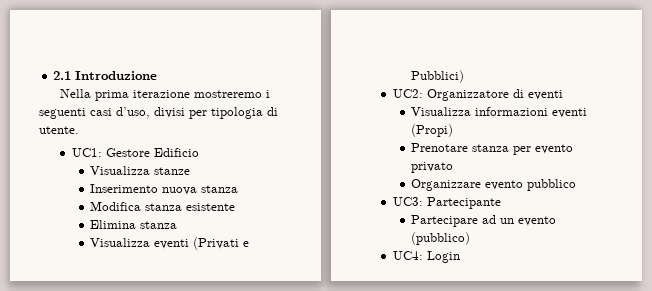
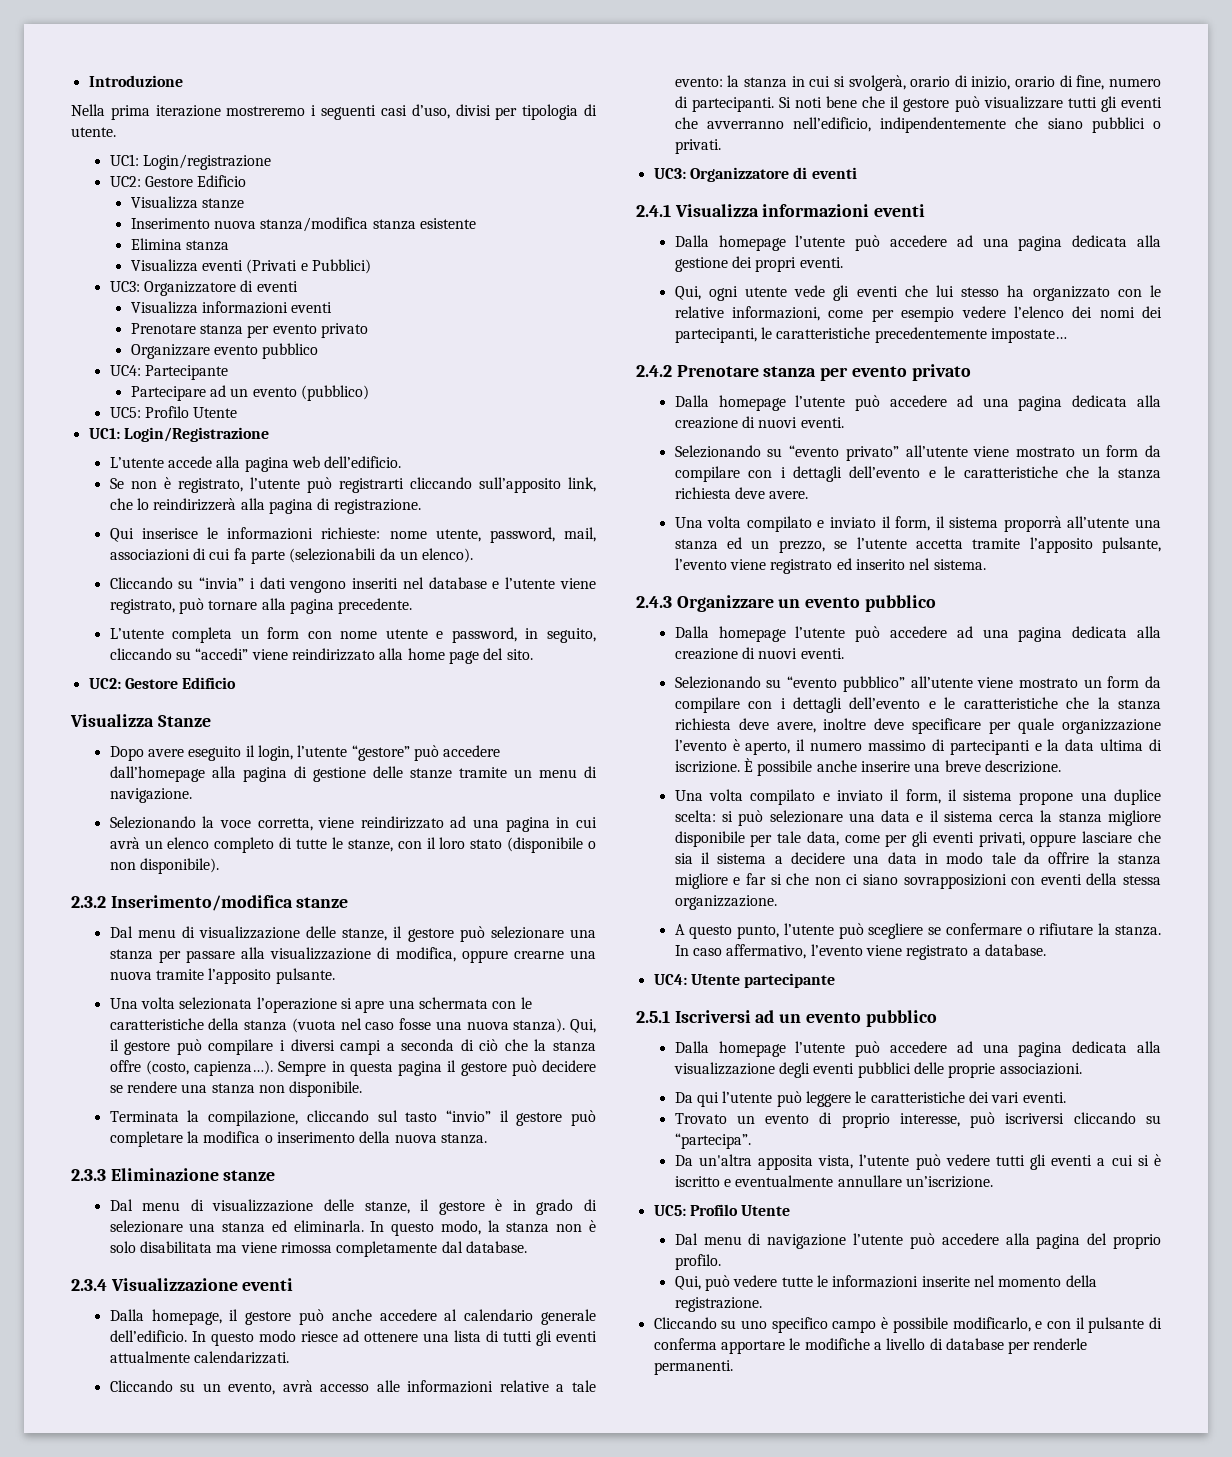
- 2.1 Introduzione
+ Introduzione
- UC1: Gestore Edificio
+ UC1: Login/registrazione
+ UC2: Gestore Edificio
- Inserimento nuova stanza
- Modifica stanza esistente
+ Inserimento nuova stanza/modifica stanza esistente
  Visualizza eventi (Privati e Pubblici)
- UC2: Organizzatore di eventi
- Visualizza informazioni eventi (Propi)
+ UC3: Organizzatore di eventi
+ Visualizza informazioni eventi
- UC3: Partecipante
+ UC4: Partecipante
  Partecipare ad un evento (pubblico)
- UC4: Login
+ UC5: Profilo Utente
+ UC1: Login/Registrazione
+ L’utente accede alla pagina web dell’edificio.
+ Se non è registrato, l’utente può registrarti cliccando sull’apposito link, che lo reindirizzerà alla pagina di registrazione.
+ Qui inserisce le informazioni richieste: nome utente, password, mail, associazioni di cui fa parte (selezionabili da un elenco).
+ Cliccando su “invia” i dati vengono inseriti nel database e l’utente viene registrato, può tornare alla pagina precedente.
+ L’utente completa un form con nome utente e password, in seguito, cliccando su “accedi” viene reindirizzato alla home page del sito.
+ UC2: Gestore Edificio
+ Visualizza Stanze
+ Dopo avere eseguito il login, l’utente “gestore” può accedere dall’homepage alla pagina di gestione delle stanze tramite un menu di navigazione.
+ Selezionando la voce corretta, viene reindirizzato ad una pagina in cui avrà un elenco completo di tutte le stanze, con il loro stato (disponibile o non disponibile).
+ 2.3.2 Inserimento/modifica stanze
+ Dal menu di visualizzazione delle stanze, il gestore può selezionare una stanza per passare alla visualizzazione di modifica, oppure crearne una nuova tramite l’apposito pulsante.
+ Una volta selezionata l’operazione si apre una schermata con le caratteristiche della stanza (vuota nel caso fosse una nuova stanza). Qui, il gestore può compilare i diversi campi a seconda di ciò che la stanza offre (costo, capienza…). Sempre in questa pagina il gestore può decidere se rendere una stanza non disponibile.
+ Terminata la compilazione, cliccando sul tasto “invio” il gestore può completare la modifica o inserimento della nuova stanza.
+ 2.3.3 Eliminazione stanze
+ Dal menu di visualizzazione delle stanze, il gestore è in grado di selezionare una stanza ed eliminarla. In questo modo, la stanza non è solo disabilitata ma viene rimossa completamente dal database.
+ 2.3.4 Visualizzazione eventi
+ Dalla homepage, il gestore può anche accedere al calendario generale dell’edificio. In questo modo riesce ad ottenere una lista di tutti gli eventi attualmente calendarizzati.
+ Cliccando su un evento, avrà accesso alle informazioni relative a tale evento: la stanza in cui si svolgerà, orario di inizio, orario di fine, numero di partecipanti. Si noti bene che il gestore può visualizzare tutti gli eventi che avverranno nell’edificio, indipendentemente che siano pubblici o privati.
+ UC3: Organizzatore di eventi
+ 2.4.1 Visualizza informazioni eventi
+ Dalla homepage l’utente può accedere ad una pagina dedicata alla gestione dei propri eventi.
+ Qui, ogni utente vede gli eventi che lui stesso ha organizzato con le relative informazioni, come per esempio vedere l’elenco dei nomi dei partecipanti, le caratteristiche precedentemente impostate…
+ 2.4.2 Prenotare stanza per evento privato
+ Dalla homepage l’utente può accedere ad una pagina dedicata alla creazione di nuovi eventi.
+ Selezionando su “evento privato” all’utente viene mostrato un form da compilare con i dettagli dell’evento e le caratteristiche che la stanza richiesta deve avere.
+ Una volta compilato e inviato il form, il sistema proporrà all’utente una stanza ed un prezzo, se l’utente accetta tramite l’apposito pulsante, l’evento viene registrato ed inserito nel sistema.
+ 2.4.3 Organizzare un evento pubblico
+ Dalla homepage l’utente può accedere ad una pagina dedicata alla creazione di nuovi eventi.
+ Selezionando su “evento pubblico” all’utente viene mostrato un form da compilare con i dettagli dell’evento e le caratteristiche che la stanza richiesta deve avere, inoltre deve specificare per quale organizzazione l’evento è aperto, il numero massimo di partecipanti e la data ultima di iscrizione. È possibile anche inserire una breve descrizione.
+ Una volta compilato e inviato il form, il sistema propone una duplice scelta: si può selezionare una data e il sistema cerca la stanza migliore disponibile per tale data, come per gli eventi privati, oppure lasciare che sia il sistema a decidere una data in modo tale da offrire la stanza migliore e far si che non ci siano sovrapposizioni con eventi della stessa organizzazione.
+ A questo punto, l’utente può scegliere se confermare o rifiutare la stanza. In caso affermativo, l’evento viene registrato a database.
+ UC4: Utente partecipante
+ 2.5.1 Iscriversi ad un evento pubblico
+ Dalla homepage l’utente può accedere ad una pagina dedicata alla visualizzazione degli eventi pubblici delle proprie associazioni.
+ Da qui l’utente può leggere le caratteristiche dei vari eventi.
+ Trovato un evento di proprio interesse, può iscriversi cliccando su “partecipa”.
+ Da un'altra apposita vista, l’utente può vedere tutti gli eventi a cui si è iscritto e eventualmente annullare un’iscrizione.
+ UC5: Profilo Utente
+ Dal menu di navigazione l’utente può accedere alla pagina del proprio profilo.
+ Qui, può vedere tutte le informazioni inserite nel momento della registrazione.
+ Cliccando su uno specifico campo è possibile modificarlo, e con il pulsante di conferma apportare le modifiche a livello di database per renderle permanenti.

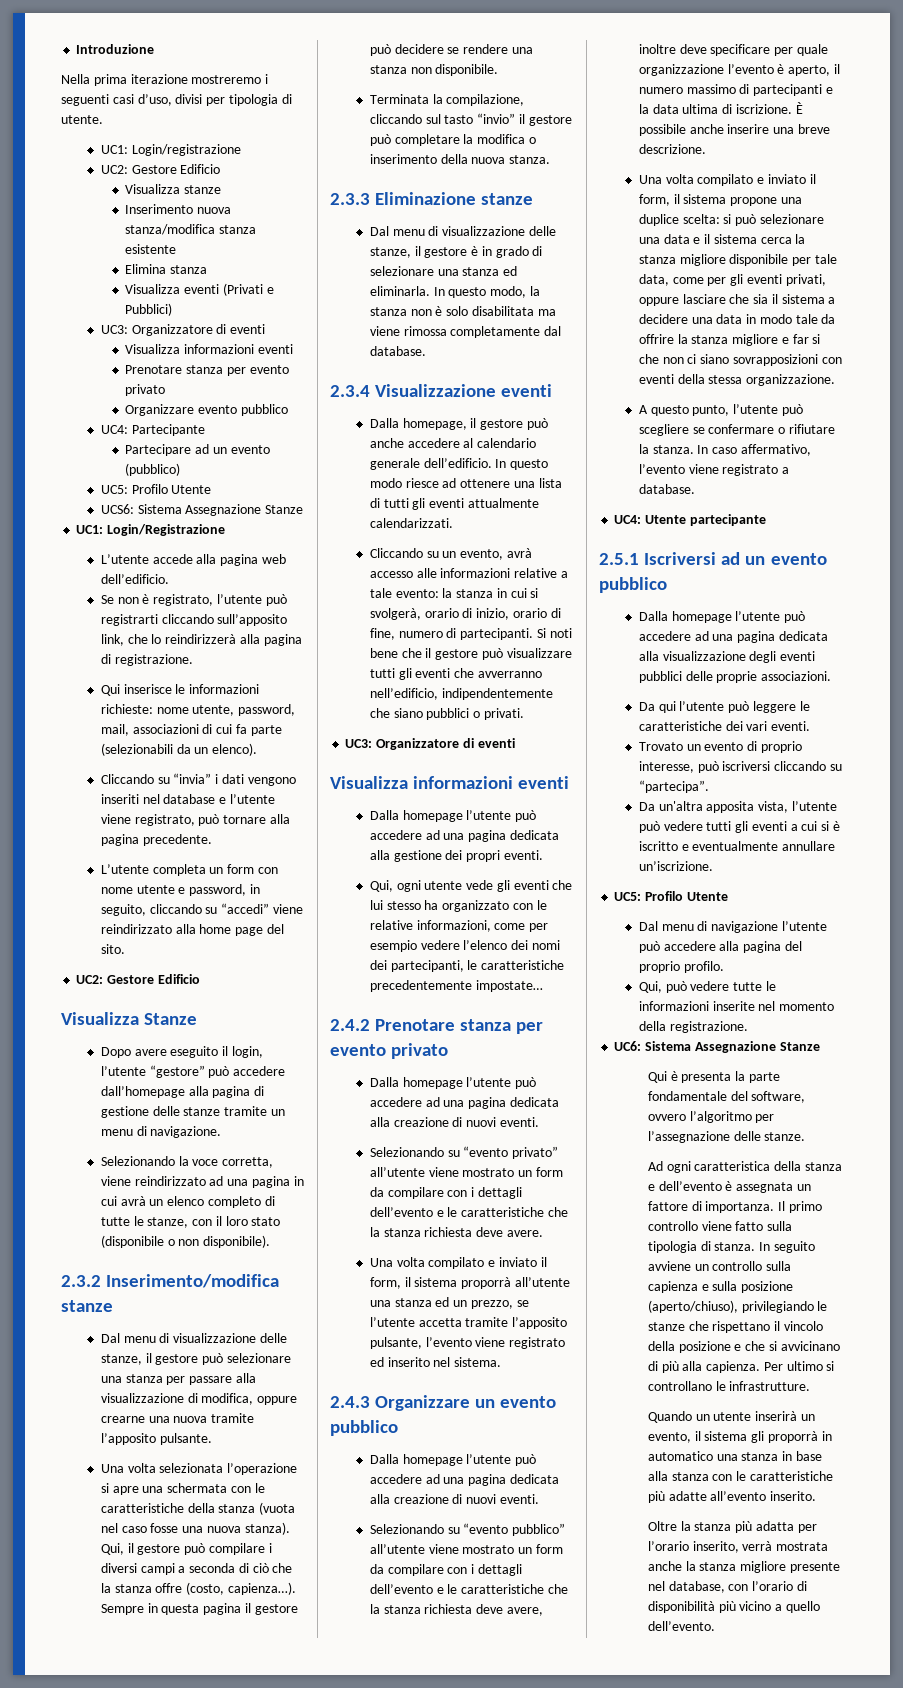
+ UCS6: Sistema Assegnazione Stanze
  Si noti bene che il gestore può visualizzare tutti gli eventi che avverranno nell’edificio, indipendentemente che siano pubblici o privati.
  UC3: Organizzatore di eventi
- 2.4.1 Visualizza informazioni eventi
+ Visualizza informazioni eventi
- Cliccando su uno specifico campo è possibile modificarlo, e con il pulsante di conferma apportare le modifiche a livello di database per renderle permanenti.
+ UC6: Sistema Assegnazione Stanze
+ Qui è presenta la parte fondamentale del software, ovvero l’algoritmo per l’assegnazione delle stanze.
+ Ad ogni caratteristica della stanza e dell’evento è assegnata un fattore di importanza. Il primo controllo viene fatto sulla tipologia di stanza. In seguito avviene un controllo sulla capienza e sulla posizione (aperto/chiuso), privilegiando le stanze che rispettano il vincolo della posizione e che si avvicinano di più alla capienza. Per ultimo si controllano le infrastrutture.
+ Quando un utente inserirà un evento, il sistema gli proporrà in automatico una stanza in base alla stanza con le caratteristiche più adatte all’evento inserito.
+ Oltre la stanza più adatta per l’orario inserito, verrà mostrata anche la stanza migliore presente nel database, con l’orario di disponibilità più vicino a quello dell’evento.

